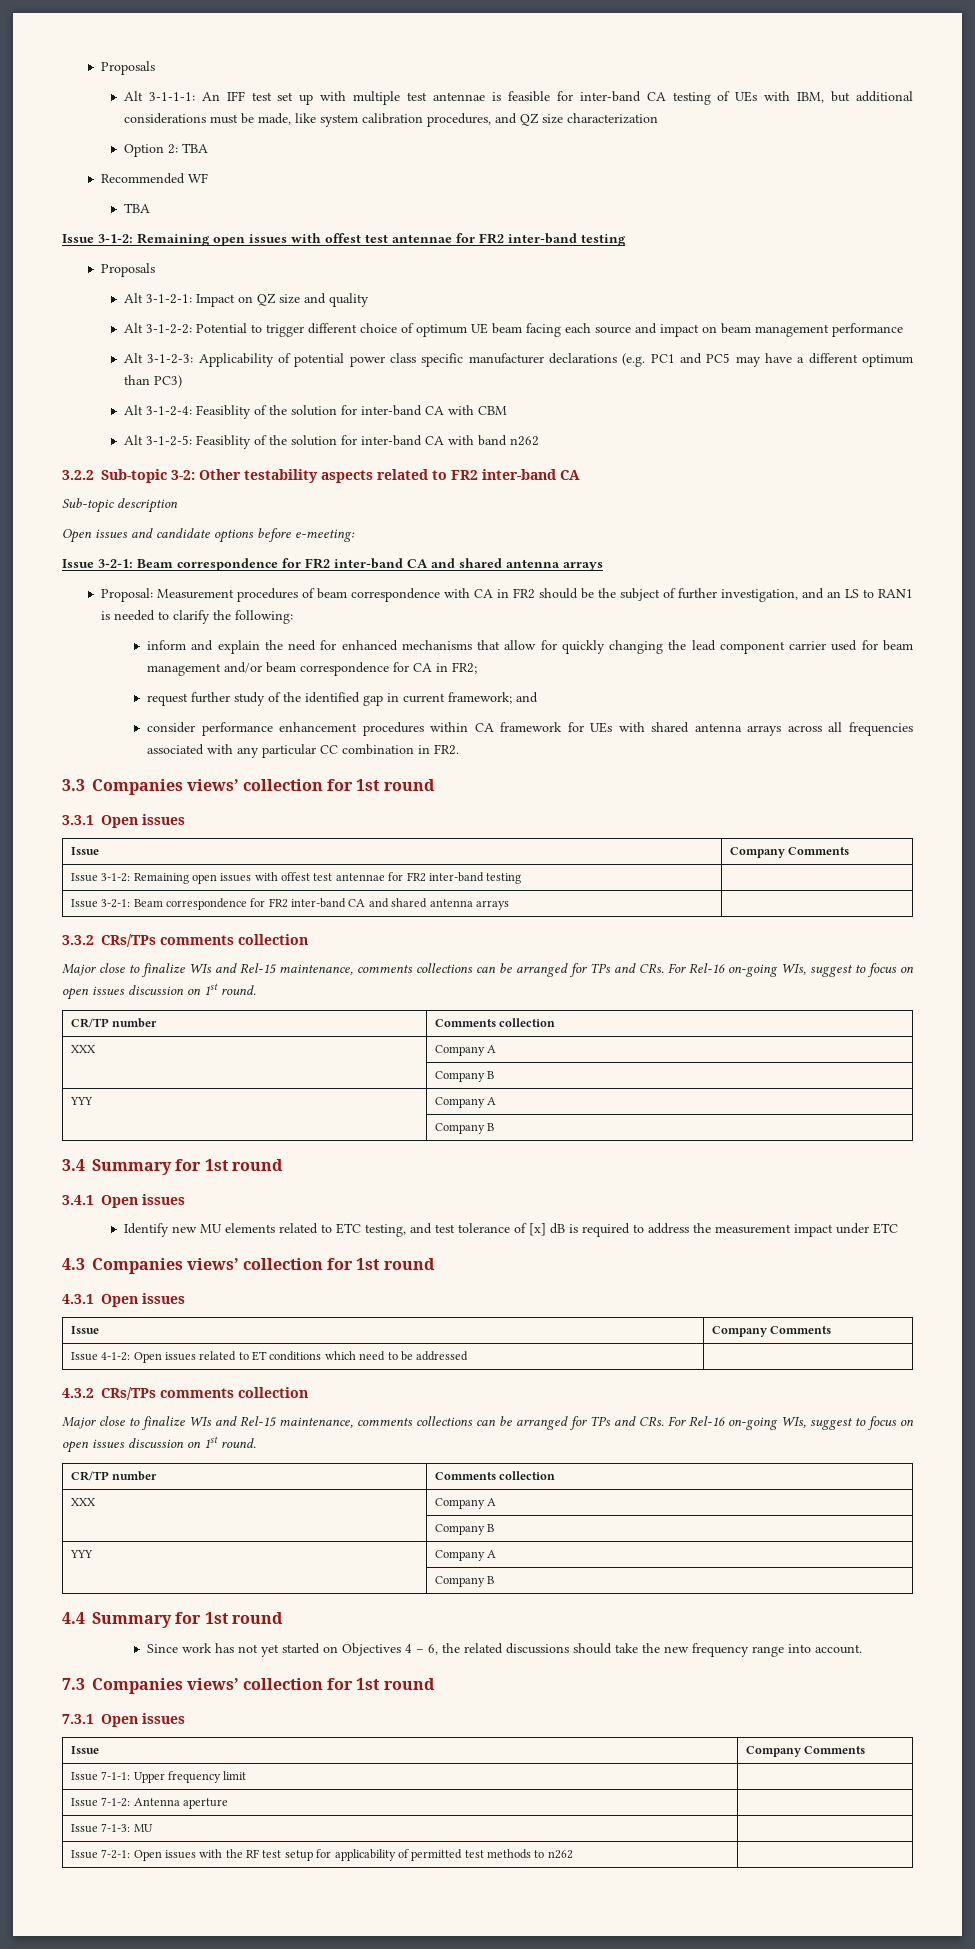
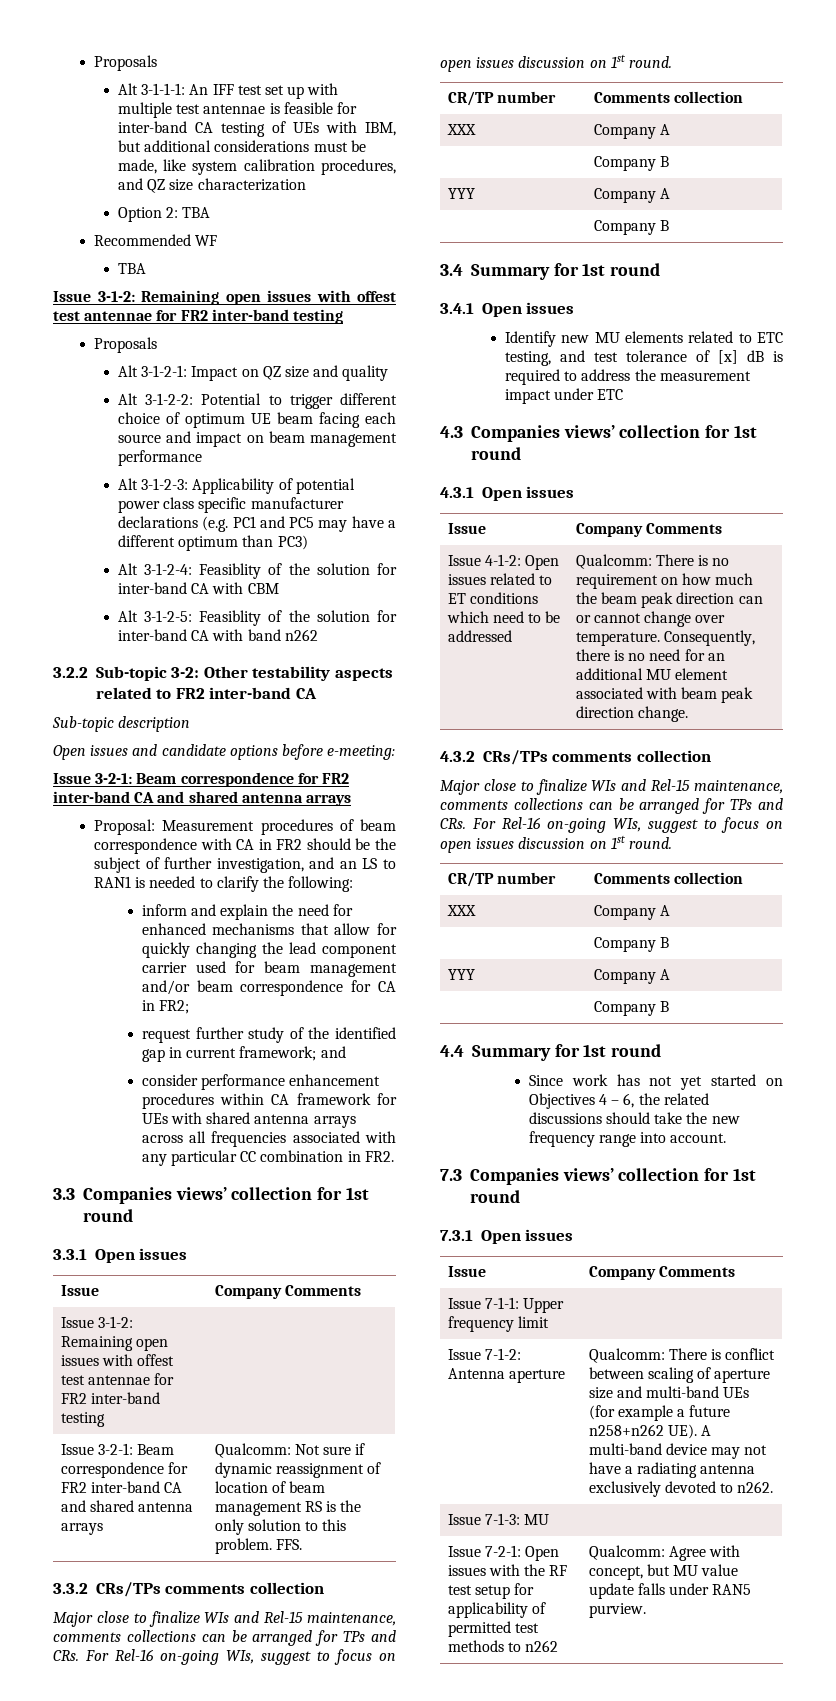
- Issue 3-2-1: Beam correspondence for FR2 inter-band CA and shared antenna arrays |
+ Issue 3-2-1: Beam correspondence for FR2 inter-band CA and shared antenna arrays | Qualcomm: Not sure if dynamic reassignment of location of beam management RS is the only solution to this problem. FFS.
+ Qualcomm: There is no requirement on how much the beam peak direction can or cannot change over temperature. Consequently, there is no need for an additional MU element associated with beam peak direction change.
- Issue 7-1-2: Antenna aperture |
+ Issue 7-1-2: Antenna aperture | Qualcomm: There is conflict between scaling of aperture size and multi-band UEs (for example a future n258+n262 UE). A multi-band device may not have a radiating antenna exclusively devoted to n262.
- Issue 7-2-1: Open issues with the RF test setup for applicability of permitted test methods to n262 |
+ Issue 7-2-1: Open issues with the RF test setup for applicability of permitted test methods to n262 | Qualcomm: Agree with concept, but MU value update falls under RAN5 purview.

